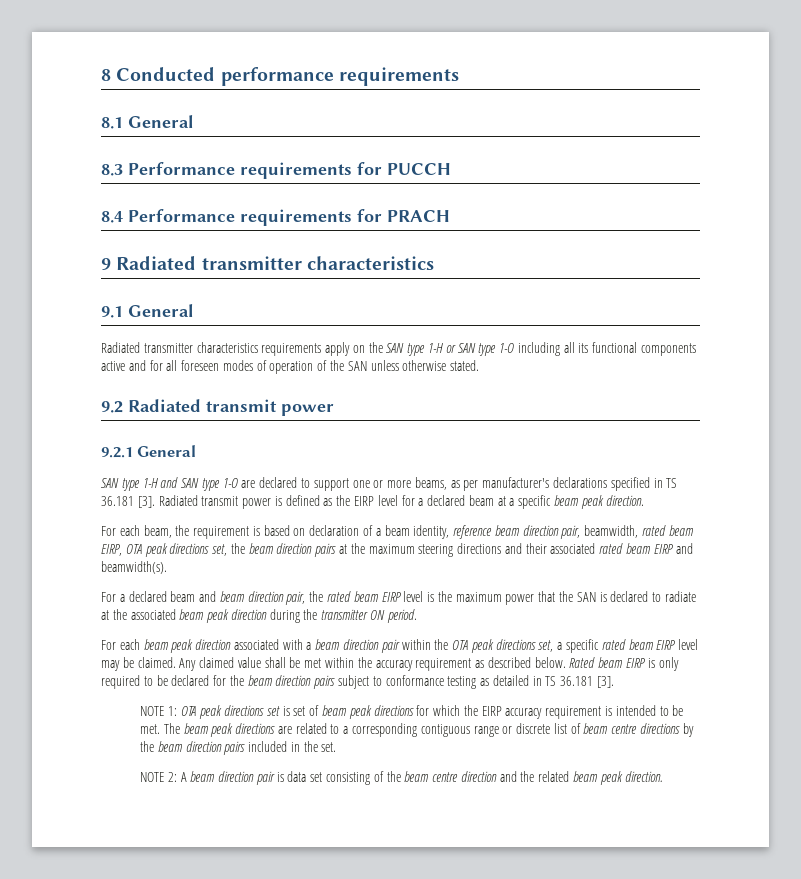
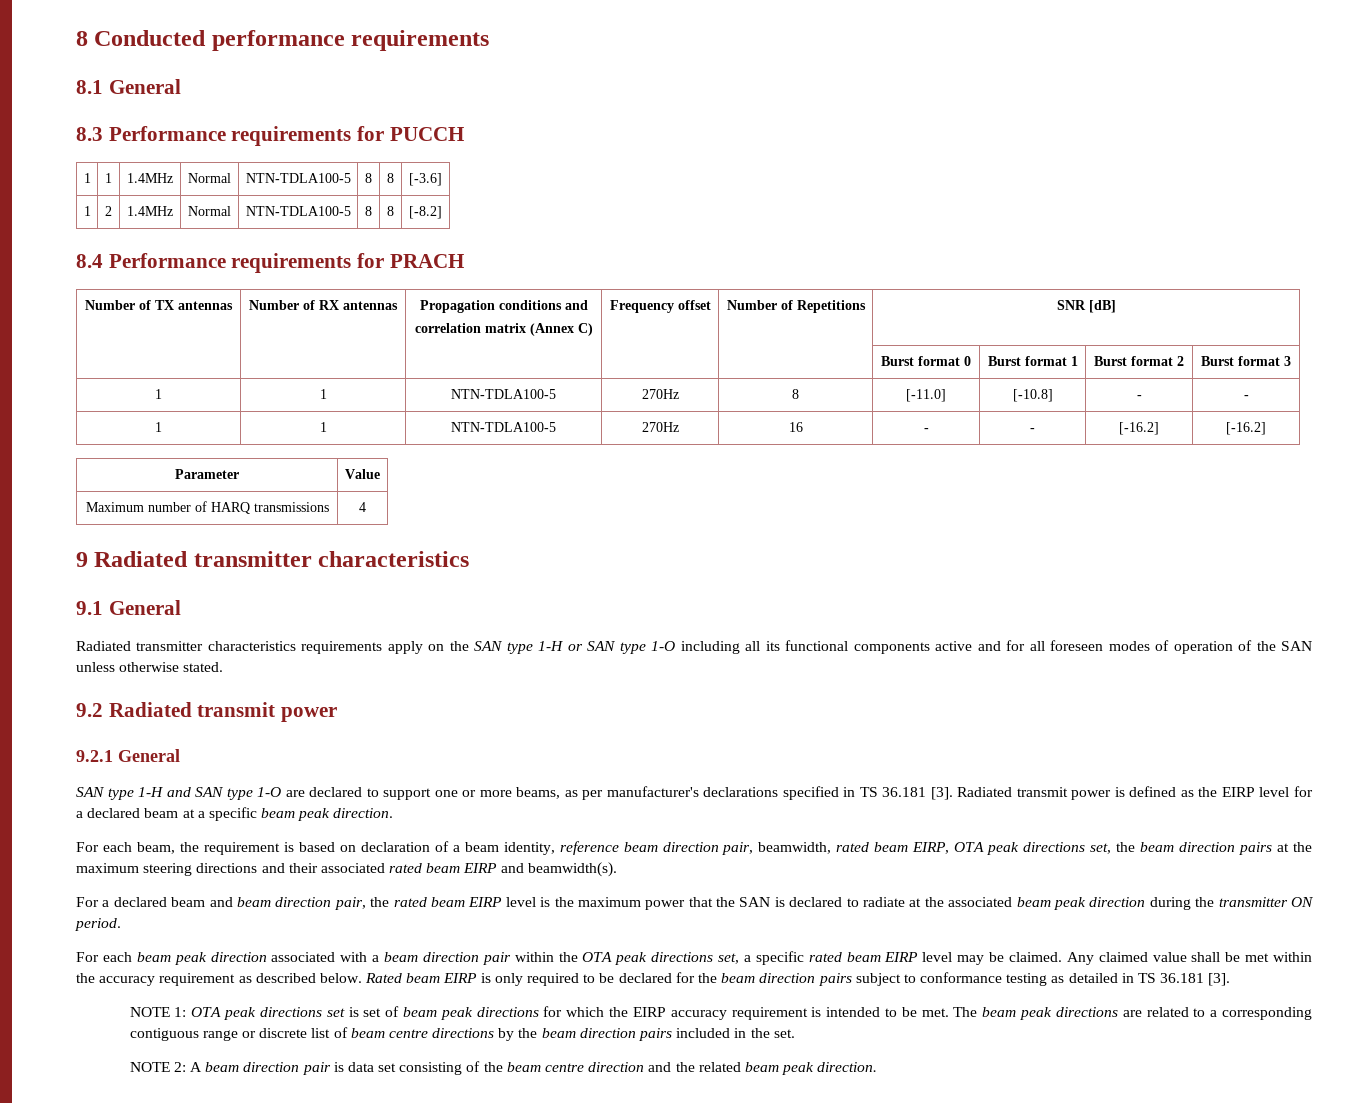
+ 1 | 1 | 1.4MHz | Normal | NTN-TDLA100-5 | 8 | 8 | [-3.6]
+ 1 | 2 | 1.4MHz | Normal | NTN-TDLA100-5 | 8 | 8 | [-8.2]
+ Number of TX antennas | Number of RX antennas | Propagation conditions and
+ correlation matrix (Annex C) | Frequency offset | Number of Repetitions | SNR [dB]
+ | | | | | Burst format 0 | Burst format 1 | Burst format 2 | Burst format 3
+ 1 | 1 | NTN-TDLA100-5 | 270Hz | 8 | [-11.0] | [-10.8] | - | -
+ 1 | 1 | NTN-TDLA100-5 | 270Hz | 16 | - | - | [-16.2] | [-16.2]
+ Parameter | Value
+ Maximum number of HARQ transmissions | 4

